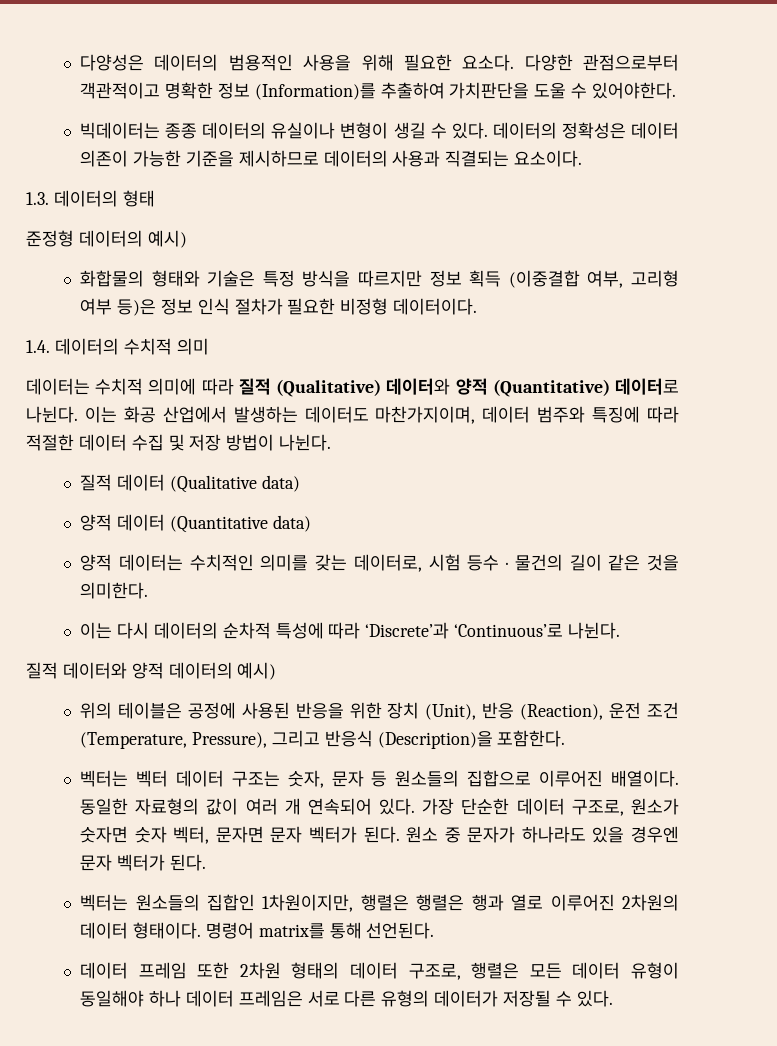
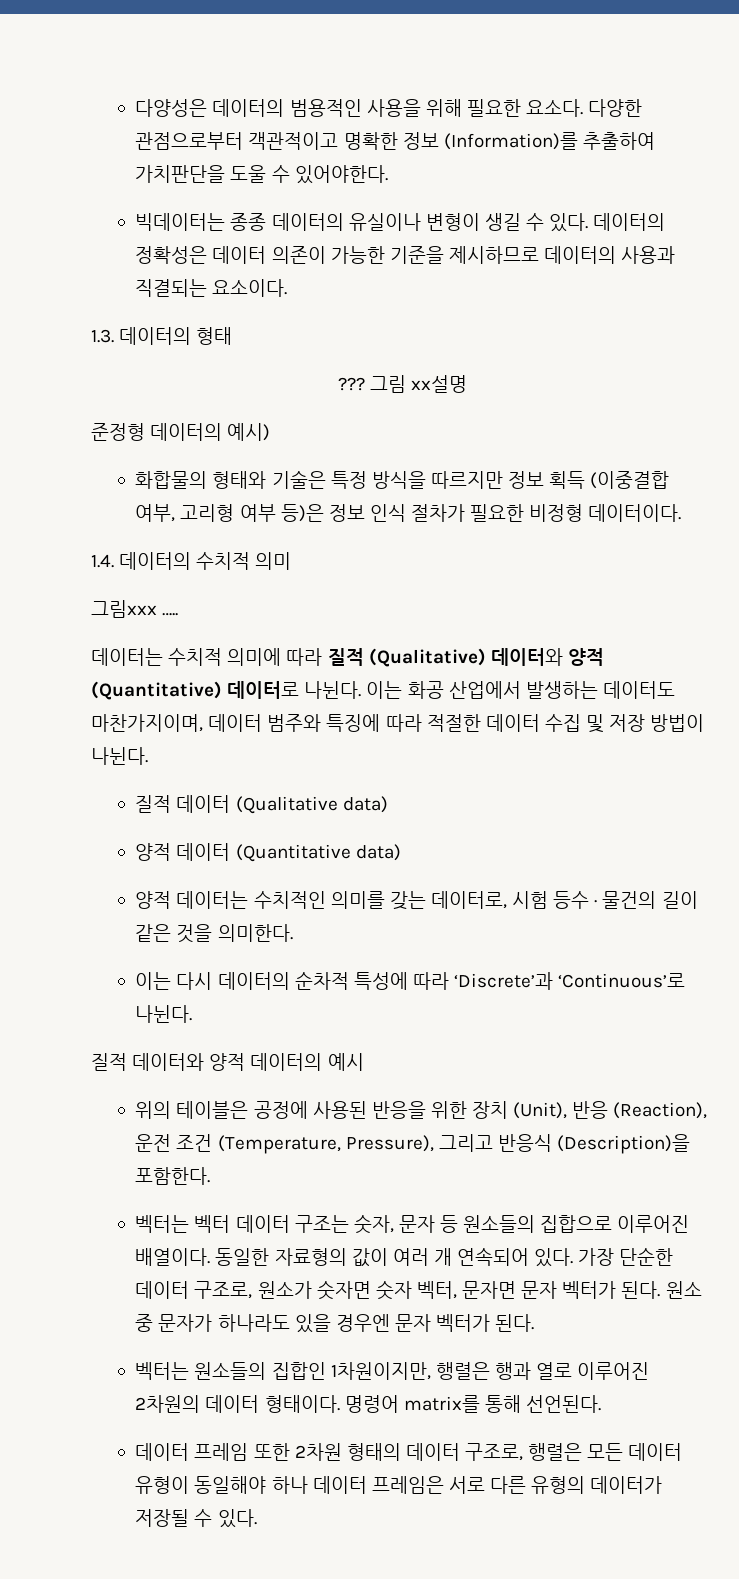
+ ??? 그림 xx설명
+ 그림xxx …..
- 질적 데이터와 양적 데이터의 예시)
+ 질적 데이터와 양적 데이터의 예시
- 벡터는 원소들의 집합인 1차원이지만, 행렬은 행렬은 행과 열로 이루어진 2차원의 데이터 형태이다.
+ 벡터는 원소들의 집합인 1차원이지만, 행렬은 행과 열로 이루어진 2차원의 데이터 형태이다.

